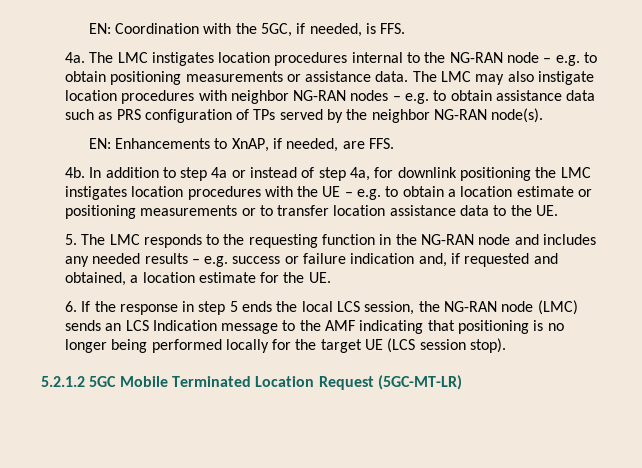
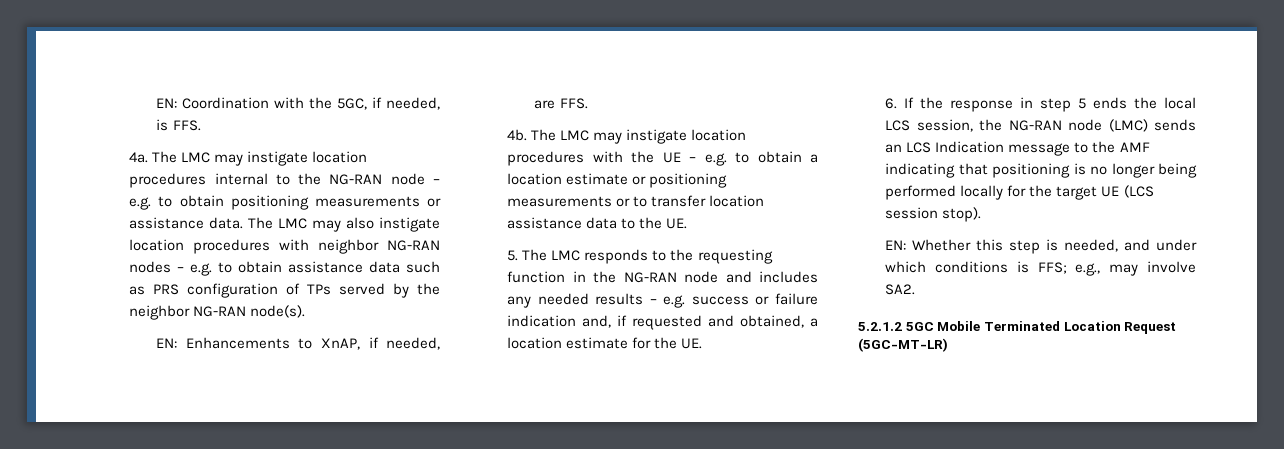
- The LMC instigates location procedures internal to the NG-RAN node – e.g. to obtain positioning measurements or assistance data.
+ The LMC may instigate location procedures internal to the NG-RAN node – e.g. to obtain positioning measurements or assistance data.
- In addition to step 4a or instead of step 4a, for downlink positioning the LMC instigates location procedures with the UE – e.g. to obtain a location estimate or positioning measurements or to transfer location assistance data to the UE.
+ The LMC may instigate location procedures with the UE – e.g. to obtain a location estimate or positioning measurements or to transfer location assistance data to the UE.
+ EN: Whether this step is needed, and under which conditions is FFS; e.g., may involve SA2.

